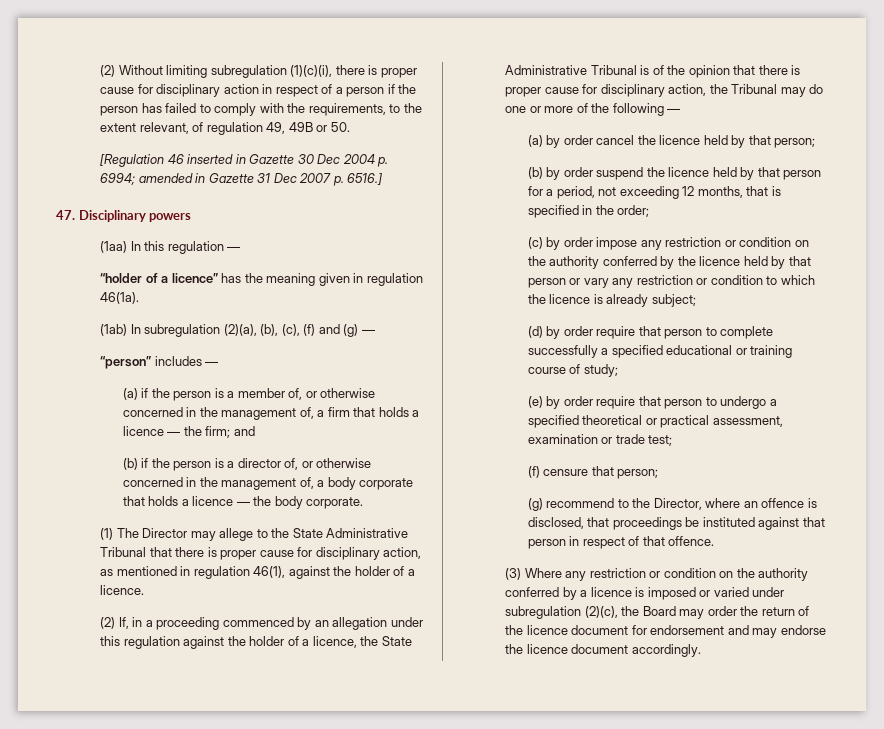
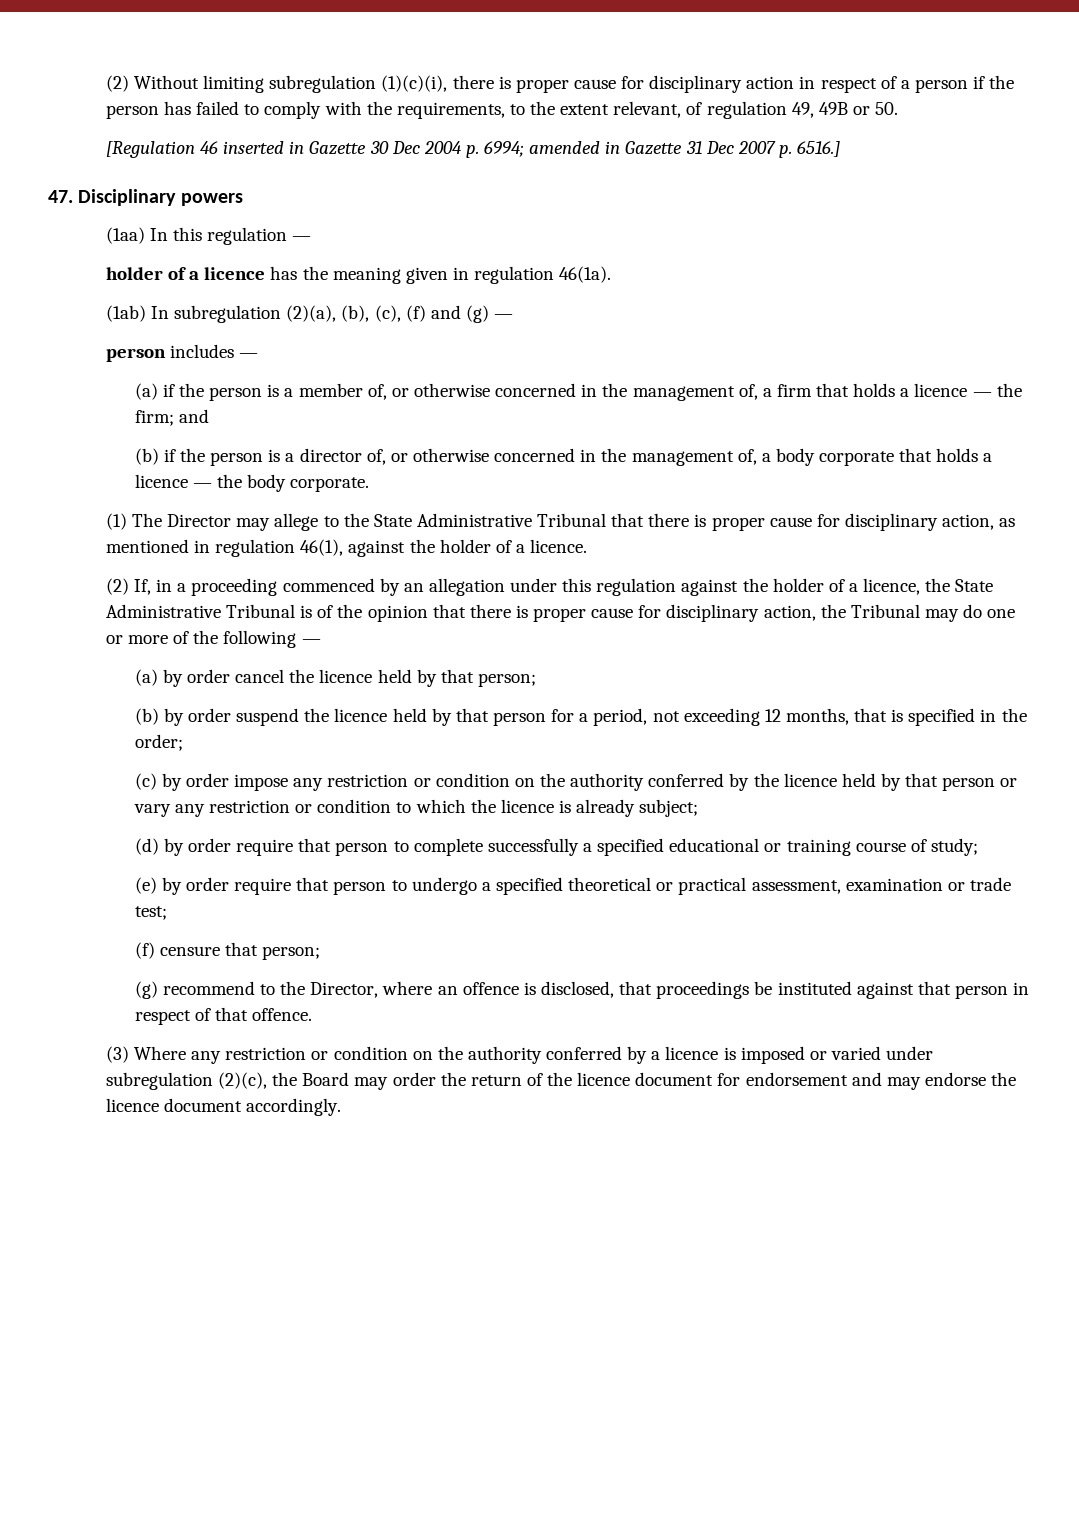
- “holder of a licence” has the meaning given in regulation 46(1a).
+ holder of a licence has the meaning given in regulation 46(1a).
- “person” includes —
+ person includes —

